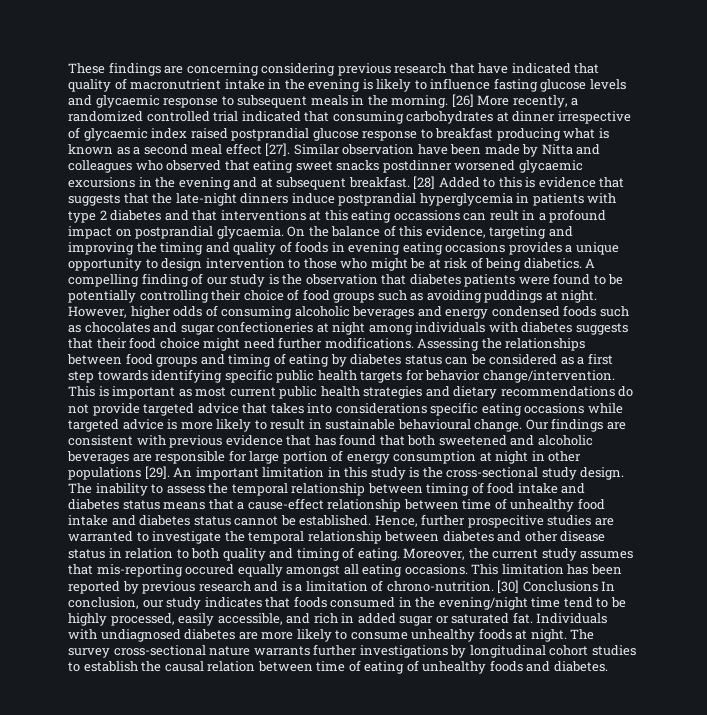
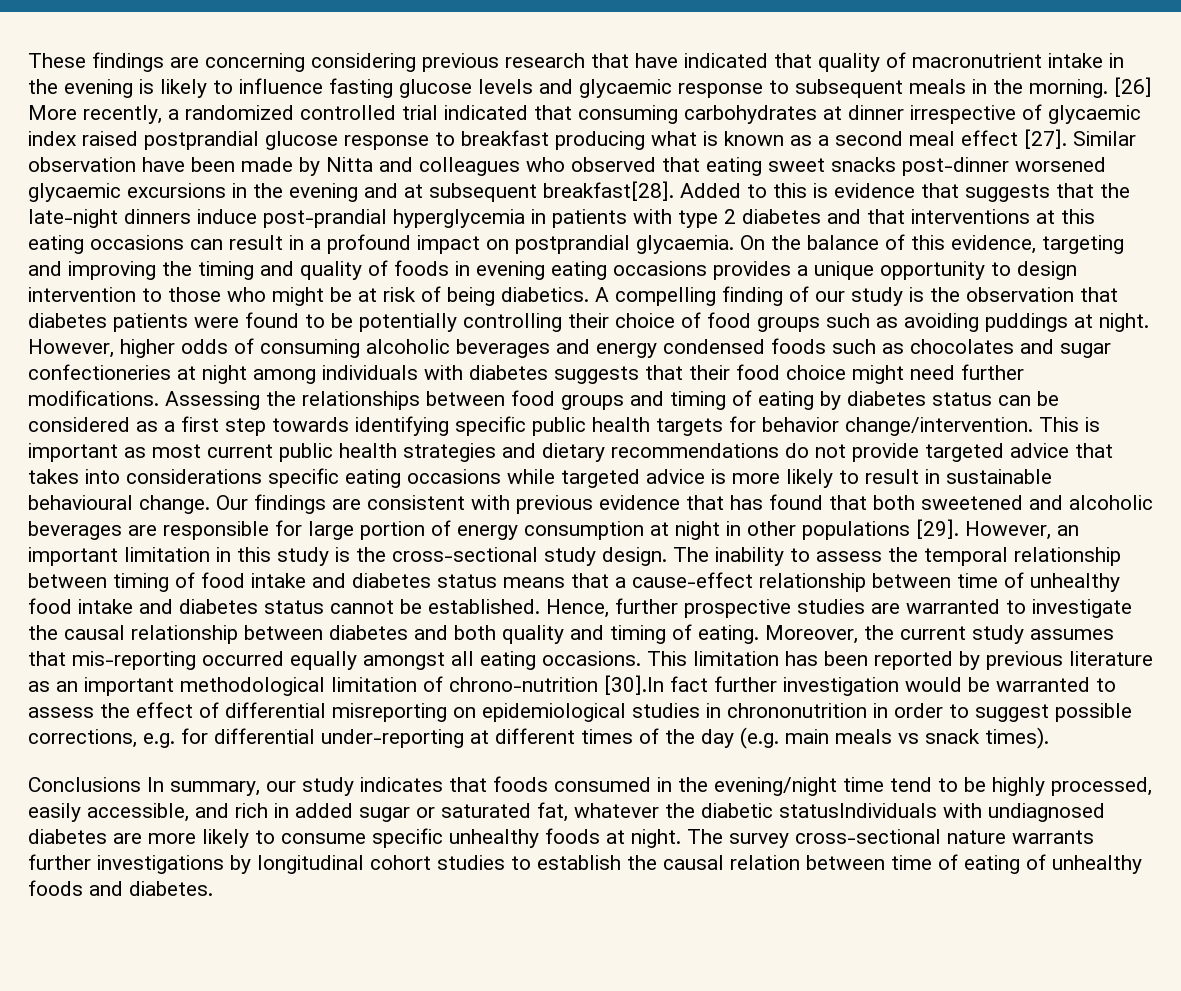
- Similar observation have been made by Nitta and colleagues who observed that eating sweet snacks postdinner worsened glycaemic excursions in the evening and at subsequent breakfast. [28] Added to this is evidence that suggests that the late-night dinners induce postprandial hyperglycemia in patients with type 2 diabetes and that interventions at this eating occassions can reult in a profound impact on postprandial glycaemia.
+ Similar observation have been made by Nitta and colleagues who observed that eating sweet snacks post-dinner worsened glycaemic excursions in the evening and at subsequent breakfast[28]. Added to this is evidence that suggests that the late-night dinners induce post-prandial hyperglycemia in patients with type 2 diabetes and that interventions at this eating occasions can result in a profound impact on postprandial glycaemia.
- An important limitation in this study is the cross-sectional study design.
+ However, an important limitation in this study is the cross-sectional study design.
- Hence, further prospecitive studies are warranted to investigate the temporal relationship between diabetes and other disease status in relation to both quality and timing of eating.
+ Hence, further prospective studies are warranted to investigate the causal relationship between diabetes and both quality and timing of eating.
- Moreover, the current study assumes that mis-reporting occured equally amongst all eating occasions.
+ Moreover, the current study assumes that mis-reporting occurred equally amongst all eating occasions.
- This limitation has been reported by previous research and is a limitation of chrono-nutrition. [30] Conclusions In conclusion, our study indicates that foods consumed in the evening/night time tend to be highly processed, easily accessible, and rich in added sugar or saturated fat. Individuals with undiagnosed diabetes are more likely to consume unhealthy foods at night.
+ This limitation has been reported by previous literature as an important methodological limitation of chrono-nutrition [30].In fact further investigation would be warranted to assess the effect of differential misreporting on epidemiological studies in chrononutrition in order to suggest possible corrections, e.g. for differential under-reporting at different times of the day (e.g. main meals vs snack times).
+ Conclusions In summary, our study indicates that foods consumed in the evening/night time tend to be highly processed, easily accessible, and rich in added sugar or saturated fat, whatever the diabetic statusIndividuals with undiagnosed diabetes are more likely to consume specific unhealthy foods at night.

